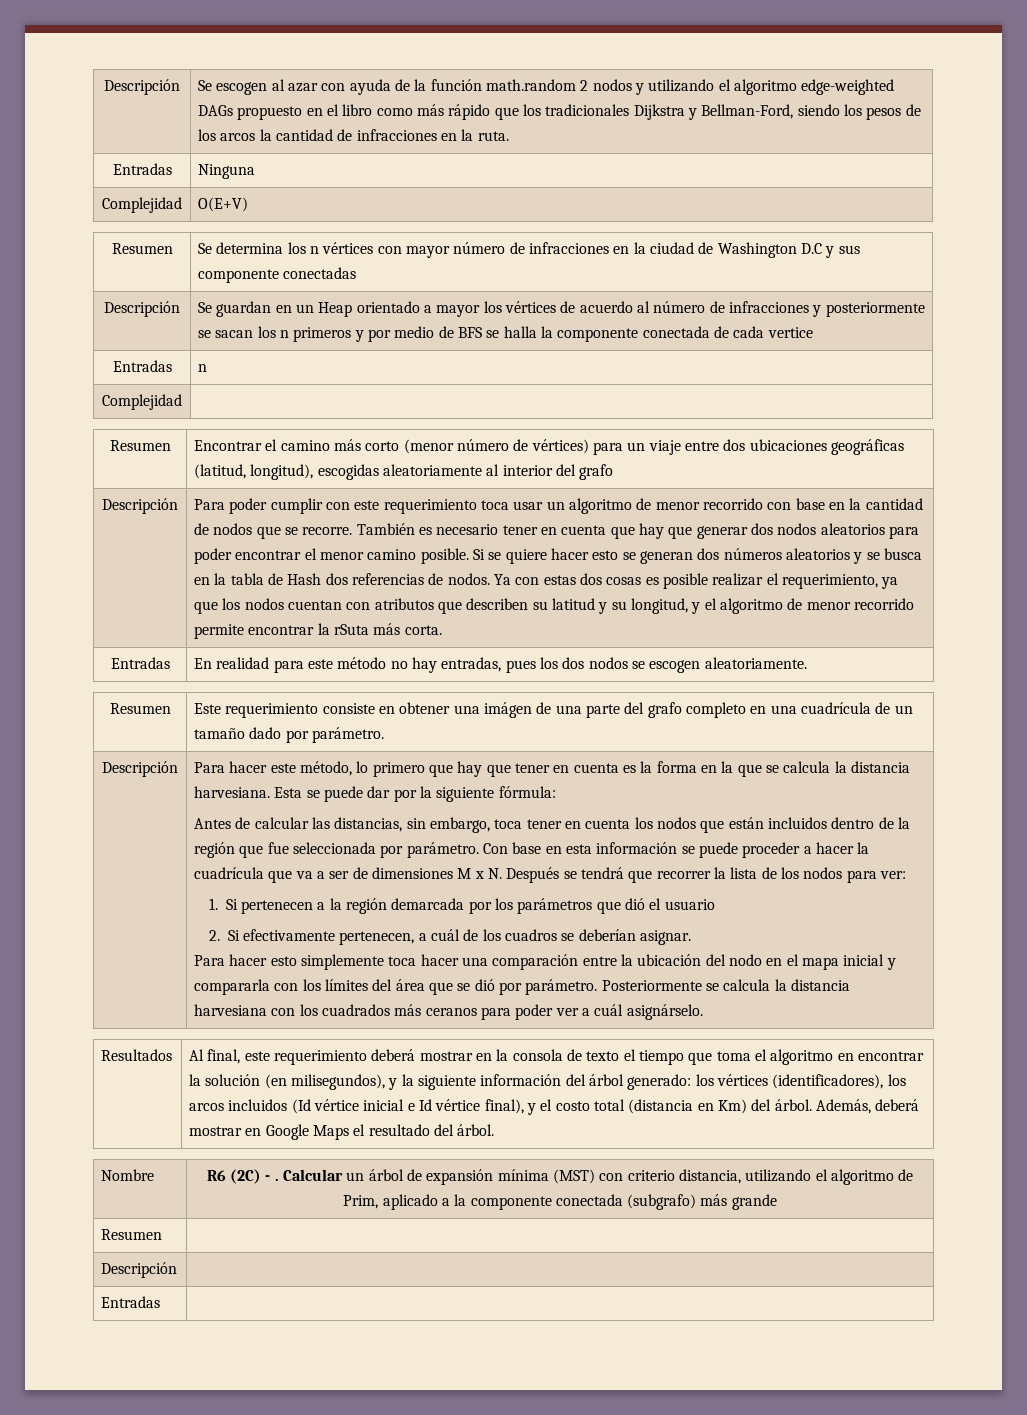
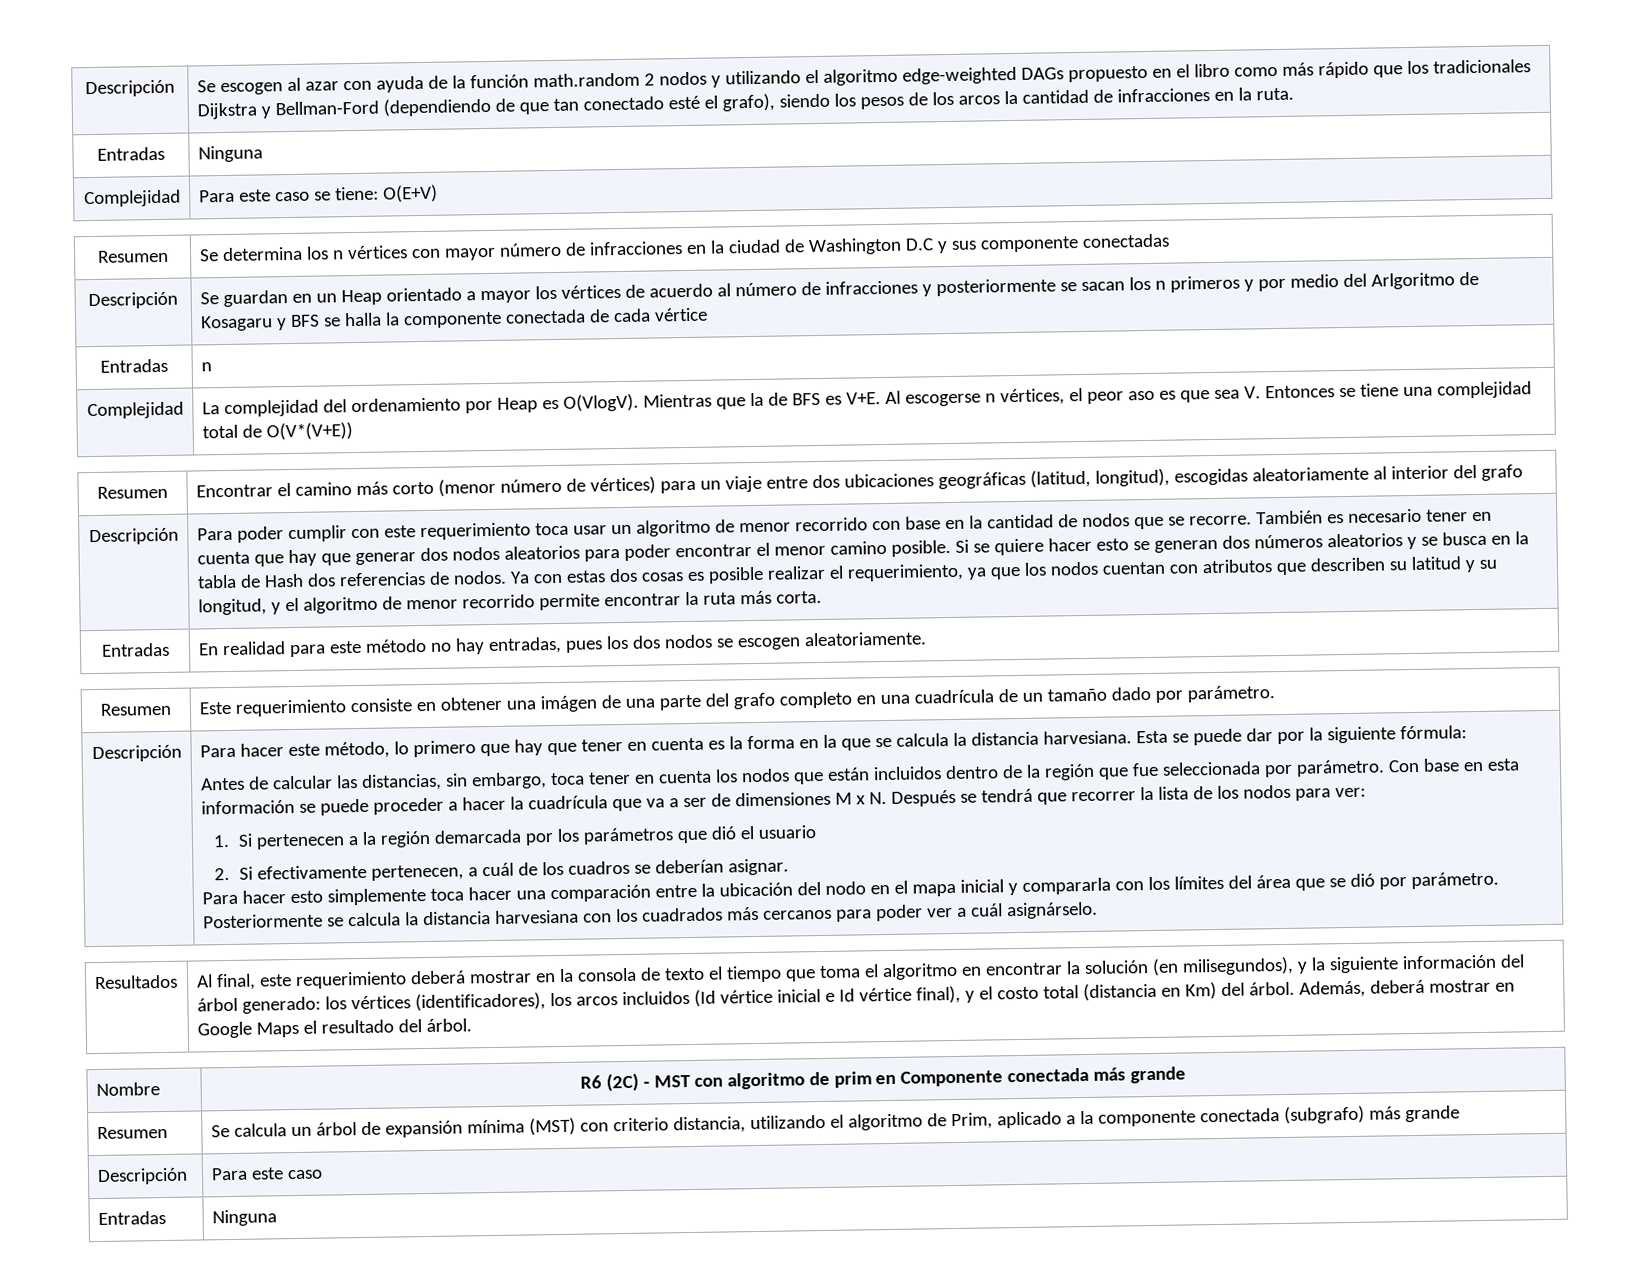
- Se escogen al azar con ayuda de la función math.random 2 nodos y utilizando el algoritmo edge-weighted DAGs propuesto en el libro como más rápido que los tradicionales Dijkstra y Bellman-Ford, siendo los pesos de los arcos la cantidad de infracciones en la ruta.
+ Se escogen al azar con ayuda de la función math.random 2 nodos y utilizando el algoritmo edge-weighted DAGs propuesto en el libro como más rápido que los tradicionales Dijkstra y Bellman-Ford (dependiendo de que tan conectado esté el grafo), siendo los pesos de los arcos la cantidad de infracciones en la ruta.
- Complejidad | O(E+V)
+ Complejidad | Para este caso se tiene: O(E+V)
- Se guardan en un Heap orientado a mayor los vértices de acuerdo al número de infracciones y posteriormente se sacan los n primeros y por medio de BFS se halla la componente conectada de cada vertice
+ Se guardan en un Heap orientado a mayor los vértices de acuerdo al número de infracciones y posteriormente se sacan los n primeros y por medio del Arlgoritmo de Kosagaru y BFS se halla la componente conectada de cada vértice
  Entradas | n
- Complejidad |
+ Complejidad | La complejidad del ordenamiento por Heap es O(VlogV). Mientras que la de BFS es V+E. Al escogerse n vértices, el peor aso es que sea V. Entonces se tiene una complejidad total de O(V*(V+E))
- Ya con estas dos cosas es posible realizar el requerimiento, ya que los nodos cuentan con atributos que describen su latitud y su longitud, y el algoritmo de menor recorrido permite encontrar la rSuta más corta.
+ Ya con estas dos cosas es posible realizar el requerimiento, ya que los nodos cuentan con atributos que describen su latitud y su longitud, y el algoritmo de menor recorrido permite encontrar la ruta más corta.
- Posteriormente se calcula la distancia harvesiana con los cuadrados más ceranos para poder ver a cuál asignárselo.
+ Posteriormente se calcula la distancia harvesiana con los cuadrados más cercanos para poder ver a cuál asignárselo.
- Nombre | R6 (2C) - . Calcular un árbol de expansión mínima (MST) con criterio distancia, utilizando el algoritmo de Prim, aplicado a la componente conectada (subgrafo) más grande
- Resumen |
- Descripción |
- Entradas |
+ Nombre | R6 (2C) - MST con algoritmo de prim en Componente conectada más grande
+ Resumen | Se calcula un árbol de expansión mínima (MST) con criterio distancia, utilizando el algoritmo de Prim, aplicado a la componente conectada (subgrafo) más grande
+ Descripción | Para este caso
+ Entradas | Ninguna

